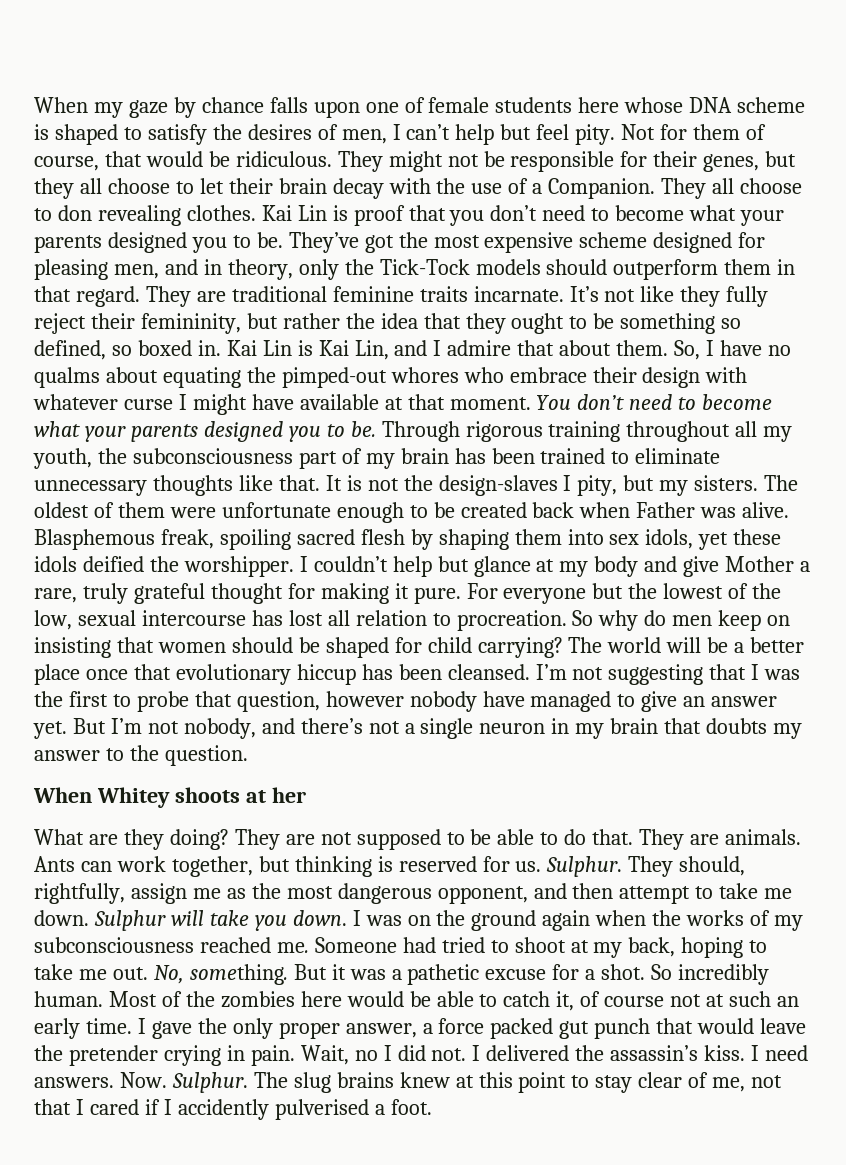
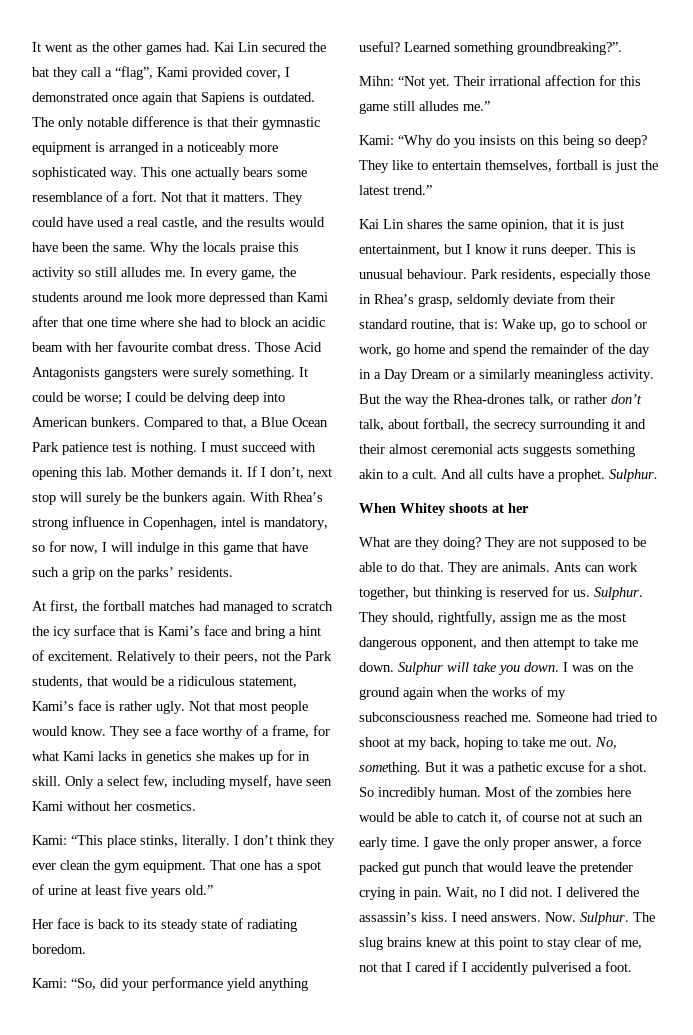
- When my gaze by chance falls upon one of female students here whose DNA scheme is shaped to satisfy the desires of men, I can’t help but feel pity. Not for them of course, that would be ridiculous. They might not be responsible for their genes, but they all choose to let their brain decay with the use of a Companion. They all choose to don revealing clothes. Kai Lin is proof that you don’t need to become what your parents designed you to be. They’ve got the most expensive scheme designed for pleasing men, and in theory, only the Tick-Tock models should outperform them in that regard. They are traditional feminine traits incarnate. It’s not like they fully reject their femininity, but rather the idea that they ought to be something so defined, so boxed in. Kai Lin is Kai Lin, and I admire that about them. So, I have no qualms about equating the pimped-out whores who embrace their design with whatever curse I might have available at that moment. You don’t need to become what your parents designed you to be. Through rigorous training throughout all my youth, the subconsciousness part of my brain has been trained to eliminate unnecessary thoughts like that. It is not the design-slaves I pity, but my sisters. The oldest of them were unfortunate enough to be created back when Father was alive. Blasphemous freak, spoiling sacred flesh by shaping them into sex idols, yet these idols deified the worshipper. I couldn’t help but glance at my body and give Mother a rare, truly grateful thought for making it pure. For everyone but the lowest of the low, sexual intercourse has lost all relation to procreation. So why do men keep on insisting that women should be shaped for child carrying? The world will be a better place once that evolutionary hiccup has been cleansed. I’m not suggesting that I was the first to probe that question, however nobody have managed to give an answer yet. But I’m not nobody, and there’s not a single neuron in my brain that doubts my answer to the question.
+ It went as the other games had. Kai Lin secured the bat they call a “flag”, Kami provided cover, I demonstrated once again that Sapiens is outdated. The only notable difference is that their gymnastic equipment is arranged in a noticeably more sophisticated way. This one actually bears some resemblance of a fort. Not that it matters. They could have used a real castle, and the results would have been the same. Why the locals praise this activity so still alludes me. In every game, the students around me look more depressed than Kami after that one time where she had to block an acidic beam with her favourite combat dress. Those Acid Antagonists gangsters were surely something. It could be worse; I could be delving deep into American bunkers. Compared to that, a Blue Ocean Park patience test is nothing. I must succeed with opening this lab. Mother demands it. If I don’t, next stop will surely be the bunkers again. With Rhea’s strong influence in Copenhagen, intel is mandatory, so for now, I will indulge in this game that have such a grip on the parks’ residents.
+ At first, the fortball matches had managed to scratch the icy surface that is Kami’s face and bring a hint of excitement. Relatively to their peers, not the Park students, that would be a ridiculous statement, Kami’s face is rather ugly. Not that most people would know. They see a face worthy of a frame, for what Kami lacks in genetics she makes up for in skill. Only a select few, including myself, have seen Kami without her cosmetics.
+ Kami: “This place stinks, literally. I don’t think they ever clean the gym equipment. That one has a spot of urine at least five years old.”
+ Her face is back to its steady state of radiating boredom.
+ Kami: “So, did your performance yield anything useful? Learned something groundbreaking?”.
+ Mihn: “Not yet. Their irrational affection for this game still alludes me.”
+ Kami: “Why do you insists on this being so deep? They like to entertain themselves, fortball is just the latest trend.”
+ Kai Lin shares the same opinion, that it is just entertainment, but I know it runs deeper. This is unusual behaviour. Park residents, especially those in Rhea’s grasp, seldomly deviate from their standard routine, that is: Wake up, go to school or work, go home and spend the remainder of the day in a Day Dream or a similarly meaningless activity. But the way the Rhea-drones talk, or rather don’t talk, about fortball, the secrecy surrounding it and their almost ceremonial acts suggests something akin to a cult. And all cults have a prophet. Sulphur.

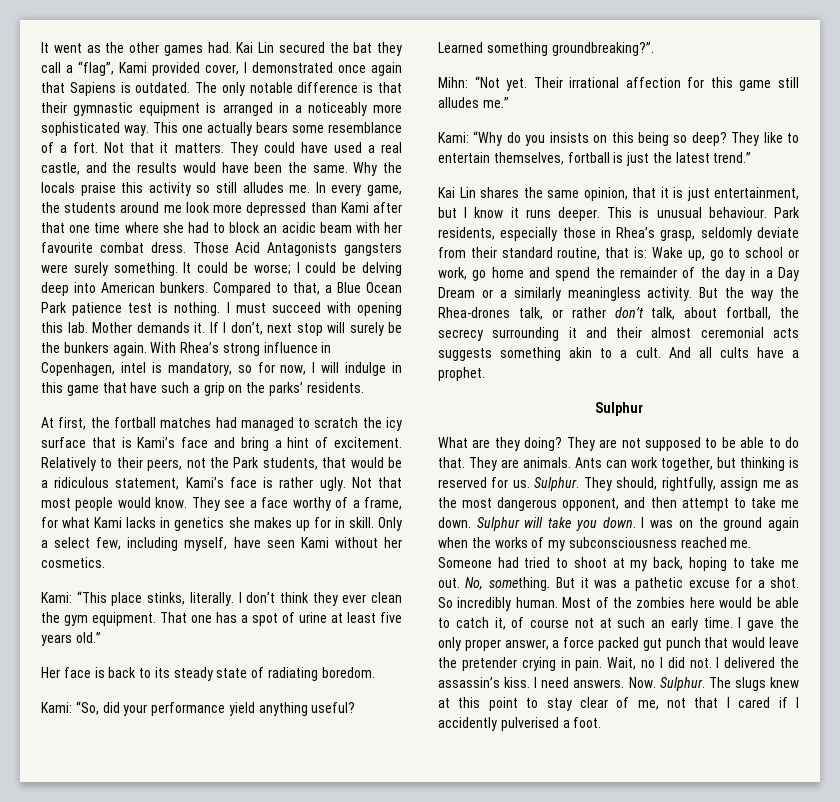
- And all cults have a prophet. Sulphur.
- When Whitey shoots at her
+ And all cults have a prophet.
+ Sulphur
- The slug brains knew at this point to stay clear of me, not that I cared if I accidently pulverised a foot.
+ The slugs knew at this point to stay clear of me, not that I cared if I accidently pulverised a foot.

